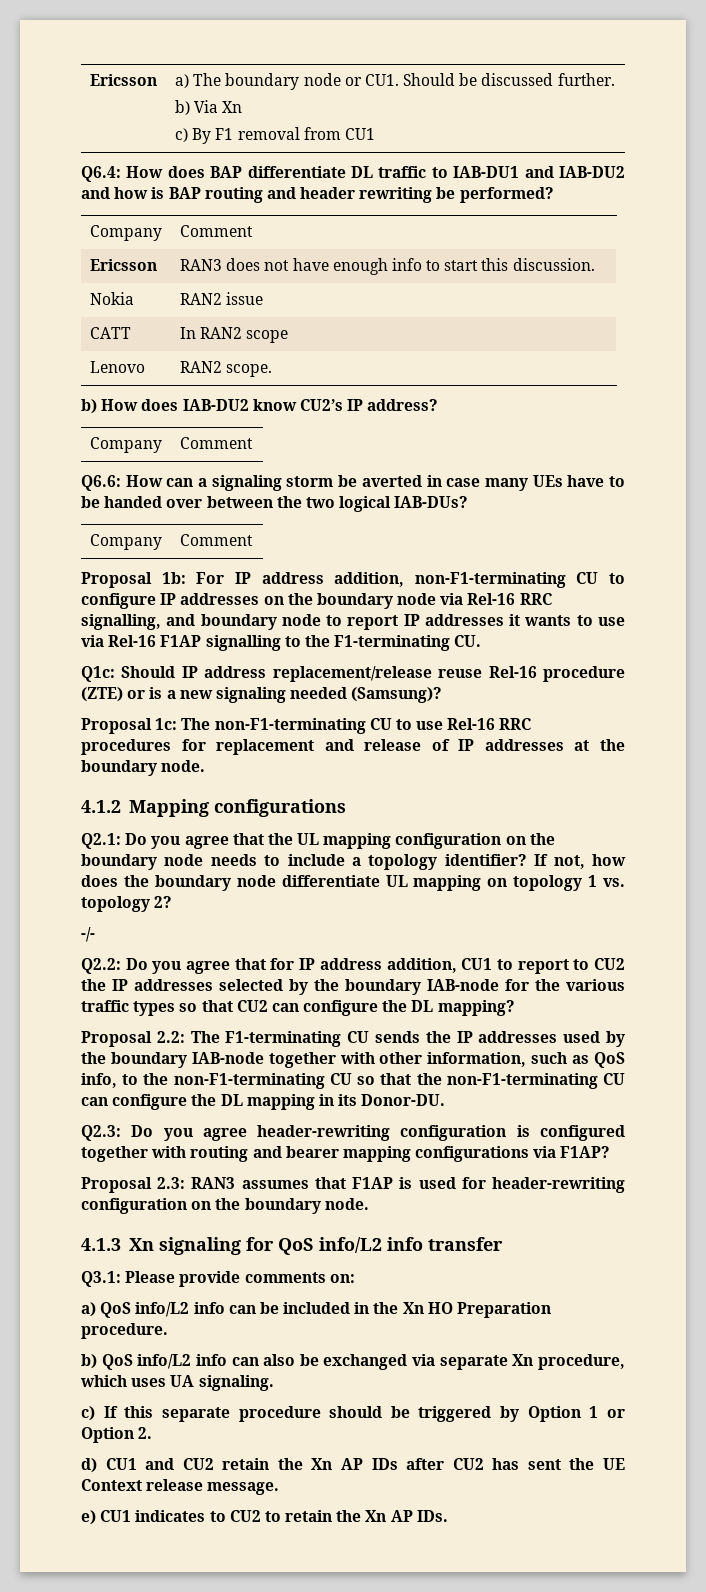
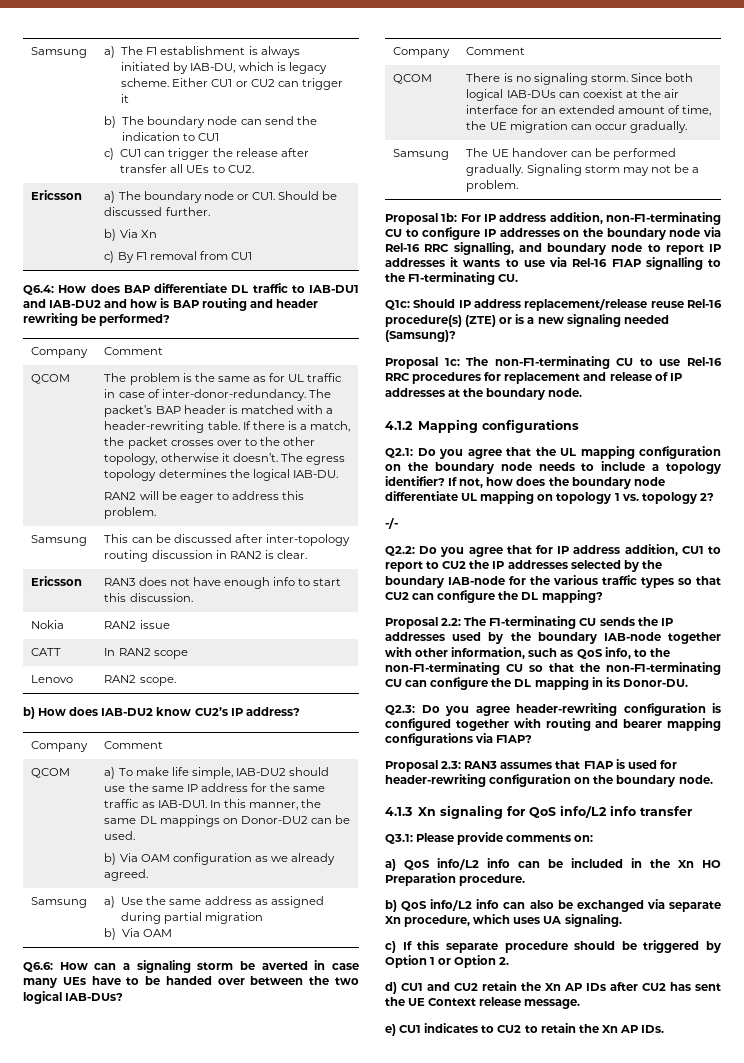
+ Samsung | a) The F1 establishment is always initiated by IAB-DU, which is legacy scheme. Either CU1 or CU2 can trigger it
+ b) The boundary node can send the indication to CU1
+ c) CU1 can trigger the release after transfer all UEs to CU2.
+ QCOM | The problem is the same as for UL traffic in case of inter-donor-redundancy. The packet’s BAP header is matched with a header-rewriting table. If there is a match, the packet crosses over to the other topology, otherwise it doesn’t. The egress topology determines the logical IAB-DU.
+ RAN2 will be eager to address this problem.
+ Samsung | This can be discussed after inter-topology routing discussion in RAN2 is clear.
+ QCOM | a) To make life simple, IAB-DU2 should use the same IP address for the same traffic as IAB-DU1. In this manner, the same DL mappings on Donor-DU2 can be used.
+ b) Via OAM configuration as we already agreed.
+ Samsung | a) Use the same address as assigned during partial migration
+ b) Via OAM
+ QCOM | There is no signaling storm. Since both logical IAB-DUs can coexist at the air interface for an extended amount of time, the UE migration can occur gradually.
+ Samsung | The UE handover can be performed gradually. Signaling storm may not be a problem.
- Q1c: Should IP address replacement/release reuse Rel-16 procedure (ZTE) or is a new signaling needed (Samsung)?
+ Q1c: Should IP address replacement/release reuse Rel-16 procedure(s) (ZTE) or is a new signaling needed (Samsung)?

